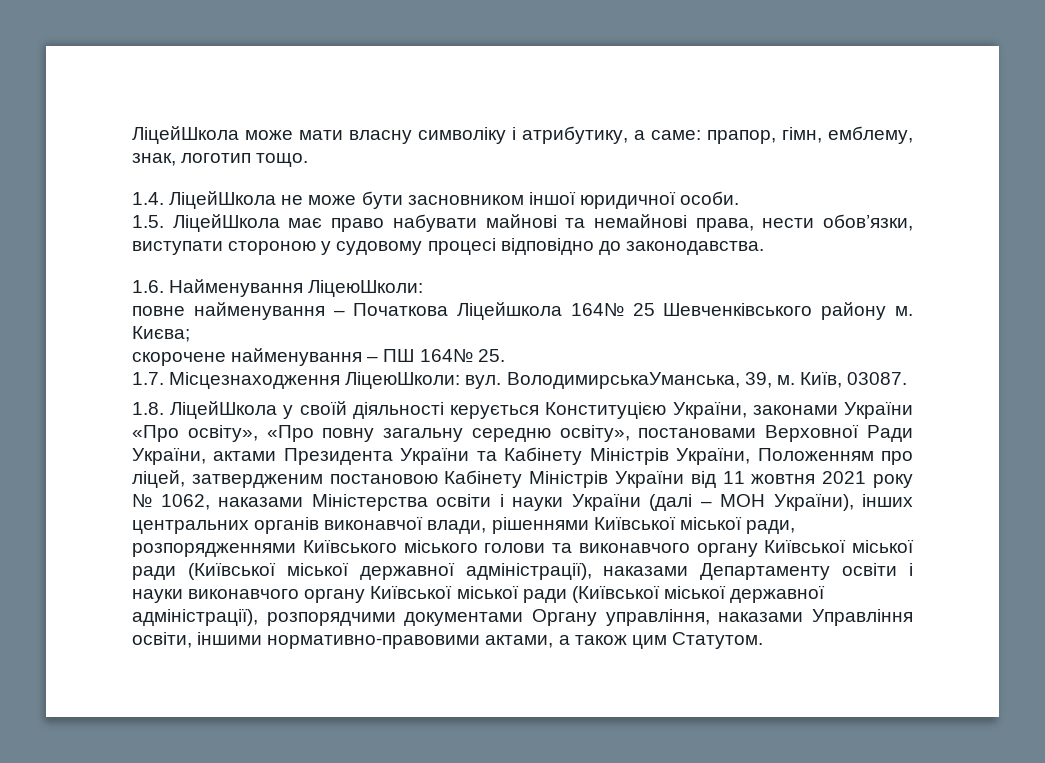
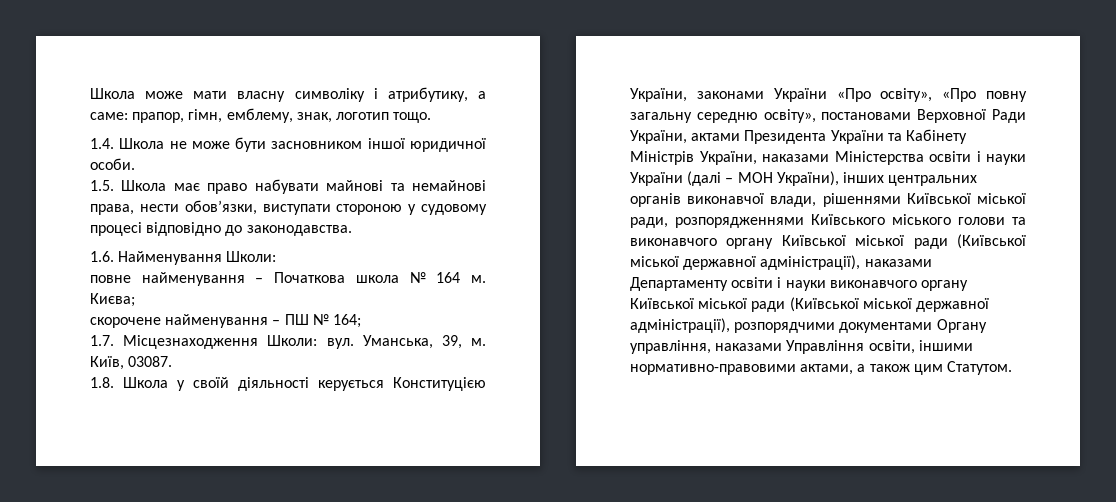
- ЛіцейШкола може мати власну символіку і атрибутику, а саме: прапор, гімн, емблему, знак, логотип тощо.
+ Школа може мати власну символіку і атрибутику, а саме: прапор, гімн, емблему, знак, логотип тощо.
- 1.4. ЛіцейШкола не може бути засновником іншої юридичної особи.
+ 1.4. Школа не може бути засновником іншої юридичної особи.
- 1.5. ЛіцейШкола має право набувати майнові та немайнові права, нести обов’язки, виступати стороною у судовому процесі відповідно до законодавства.
+ 1.5. Школа має право набувати майнові та немайнові права, нести обов’язки, виступати стороною у судовому процесі відповідно до законодавства.
- 1.6. Найменування ЛіцеюШколи:
+ 1.6. Найменування Школи:
- повне найменування – Початкова Ліцейшкола 164№ 25 Шевченківського району м.
+ повне найменування – Початкова школа № 164 м.
- скорочене найменування – ПШ 164№ 25.
+ скорочене найменування – ПШ № 164;
- 1.7. Місцезнаходження ЛіцеюШколи: вул. ВолодимирськаУманська, 39, м.
+ 1.7. Місцезнаходження Школи: вул. Уманська, 39, м.
- 1.8. ЛіцейШкола у своїй діяльності керується Конституцією України, законами України «Про освіту», «Про повну загальну середню освіту», постановами Верховної Ради України, актами Президента України та Кабінету Міністрів України, Положенням про ліцей, затвердженим постановою Кабінету Міністрів України від 11 жовтня 2021 року № 1062, наказами Міністерства освіти і науки України (далі – МОН України), інших центральних органів виконавчої влади, рішеннями Київської міської ради, розпорядженнями Київського міського голови та виконавчого органу Київської міської ради (Київської міської державної адміністрації), наказами Департаменту освіти і науки виконавчого органу Київської міської ради (Київської міської державної адміністрації), розпорядчими документами Органу управління, наказами Управління освіти, іншими нормативно-правовими актами, а також цим Статутом.
+ 1.8. Школа у своїй діяльності керується Конституцією України, законами України «Про освіту», «Про повну загальну середню освіту», постановами Верховної Ради України, актами Президента України та Кабінету Міністрів України, наказами Міністерства освіти і науки України (далі – МОН України), інших центральних органів виконавчої влади, рішеннями Київської міської ради, розпорядженнями Київського міського голови та виконавчого органу Київської міської ради (Київської міської державної адміністрації), наказами Департаменту освіти і науки виконавчого органу Київської міської ради (Київської міської державної адміністрації), розпорядчими документами Органу управління, наказами Управління освіти, іншими нормативно-правовими актами, а також цим Статутом.

